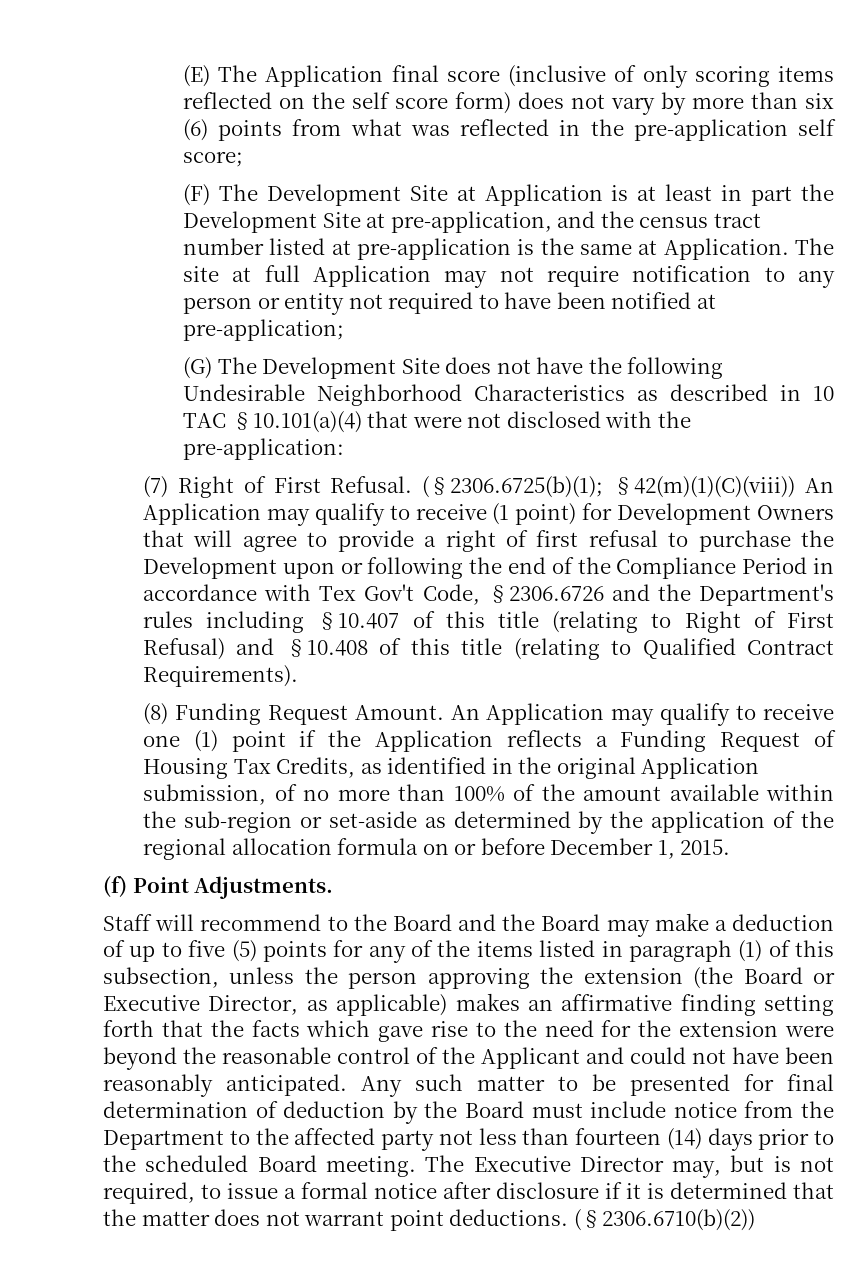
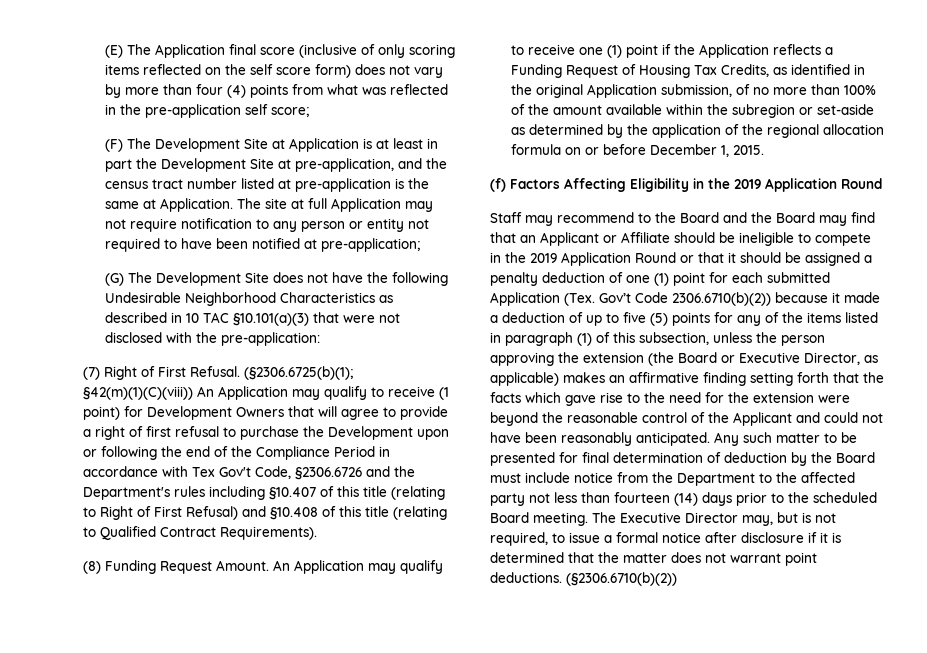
- (E) The Application final score (inclusive of only scoring items reflected on the self score form) does not vary by more than six (6) points from what was reflected in the pre-application self score;
+ (E) The Application final score (inclusive of only scoring items reflected on the self score form) does not vary by more than four (4) points from what was reflected in the pre-application self score;
- (G) The Development Site does not have the following Undesirable Neighborhood Characteristics as described in 10 TAC §10.101(a)(4) that were not disclosed with the pre-application:
+ (G) The Development Site does not have the following Undesirable Neighborhood Characteristics as described in 10 TAC §10.101(a)(3) that were not disclosed with the pre-application:
- An Application may qualify to receive one (1) point if the Application reflects a Funding Request of Housing Tax Credits, as identified in the original Application submission, of no more than 100% of the amount available within the sub-region or set-aside as determined by the application of the regional allocation formula on or before December 1, 2015.
+ An Application may qualify to receive one (1) point if the Application reflects a Funding Request of Housing Tax Credits, as identified in the original Application submission, of no more than 100% of the amount available within the subregion or set-aside as determined by the application of the regional allocation formula on or before December 1, 2015.
- (f) Point Adjustments.
+ (f) Factors Affecting Eligibility in the 2019 Application Round
- Staff will recommend to the Board and the Board may make a deduction of up to five (5) points for any of the items listed in paragraph (1) of this subsection, unless the person approving the extension (the Board or Executive Director, as applicable) makes an affirmative finding setting forth that the facts which gave rise to the need for the extension were beyond the reasonable control of the Applicant and could not have been reasonably anticipated.
+ Staff may recommend to the Board and the Board may find that an Applicant or Affiliate should be ineligible to compete in the 2019 Application Round or that it should be assigned a penalty deduction of one (1) point for each submitted Application (Tex. Gov’t Code 2306.6710(b)(2)) because it made a deduction of up to five (5) points for any of the items listed in paragraph (1) of this subsection, unless the person approving the extension (the Board or Executive Director, as applicable) makes an affirmative finding setting forth that the facts which gave rise to the need for the extension were beyond the reasonable control of the Applicant and could not have been reasonably anticipated.

